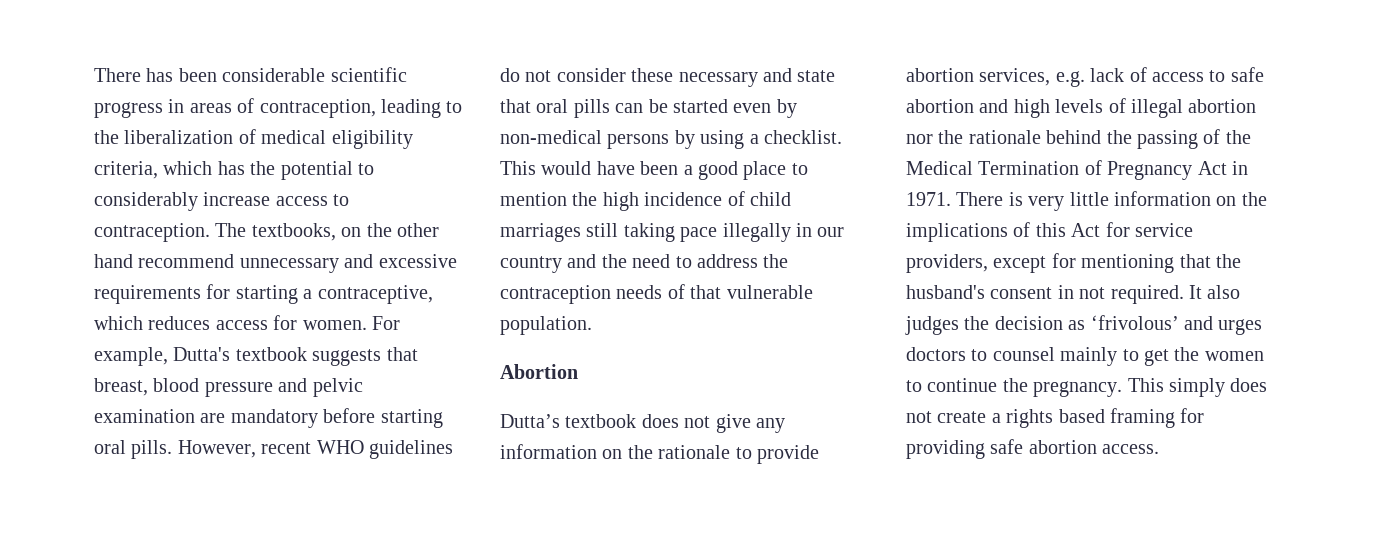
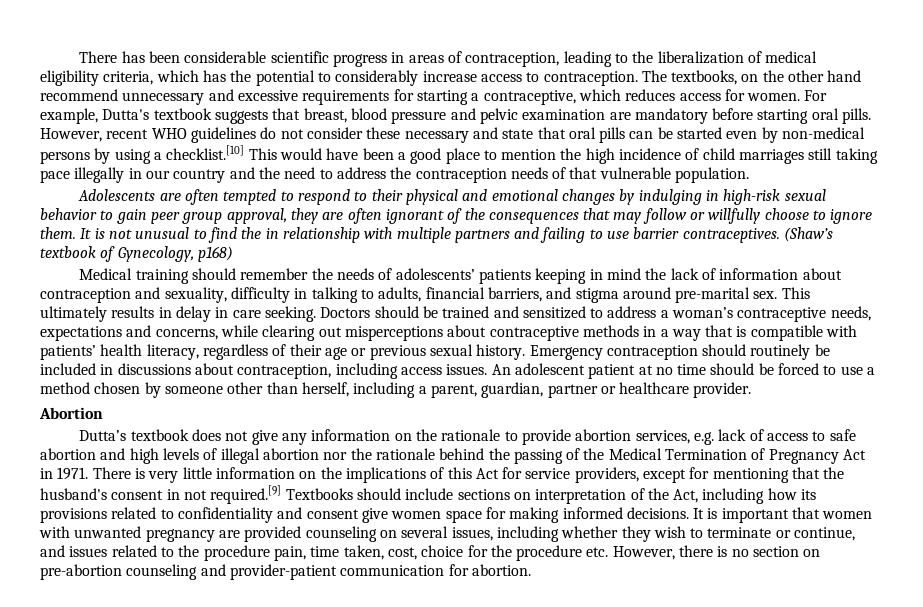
- However, recent WHO guidelines do not consider these necessary and state that oral pills can be started even by non-medical persons by using a checklist. This would have been a good place to mention the high incidence of child marriages still taking pace illegally in our country and the need to address the contraception needs of that vulnerable population.
+ However, recent WHO guidelines do not consider these necessary and state that oral pills can be started even by non-medical persons by using a checklist.[10] This would have been a good place to mention the high incidence of child marriages still taking pace illegally in our country and the need to address the contraception needs of that vulnerable population.
+ Adolescents are often tempted to respond to their physical and emotional changes by indulging in high-risk sexual behavior to gain peer group approval, they are often ignorant of the consequences that may follow or willfully choose to ignore them. It is not unusual to find the in relationship with multiple partners and failing to use barrier contraceptives. (Shaw’s textbook of Gynecology, p168)
+ Medical training should remember the needs of adolescents’ patients keeping in mind the lack of information about contraception and sexuality, difficulty in talking to adults, financial barriers, and stigma around pre-marital sex. This ultimately results in delay in care seeking. Doctors should be trained and sensitized to address a woman’s contraceptive needs, expectations and concerns, while clearing out misperceptions about contraceptive methods in a way that is compatible with patients’ health literacy, regardless of their age or previous sexual history. Emergency contraception should routinely be included in discussions about contraception, including access issues. An adolescent patient at no time should be forced to use a method chosen by someone other than herself, including a parent, guardian, partner or healthcare provider.
- There is very little information on the implications of this Act for service providers, except for mentioning that the husband's consent in not required. It also judges the decision as ‘frivolous’ and urges doctors to counsel mainly to get the women to continue the pregnancy. This simply does not create a rights based framing for providing safe abortion access.
+ There is very little information on the implications of this Act for service providers, except for mentioning that the husband's consent in not required.[9] Textbooks should include sections on interpretation of the Act, including how its provisions related to confidentiality and consent give women space for making informed decisions. It is important that women with unwanted pregnancy are provided counseling on several issues, including whether they wish to terminate or continue, and issues related to the procedure pain, time taken, cost, choice for the procedure etc. However, there is no section on pre-abortion counseling and provider-patient communication for abortion.

